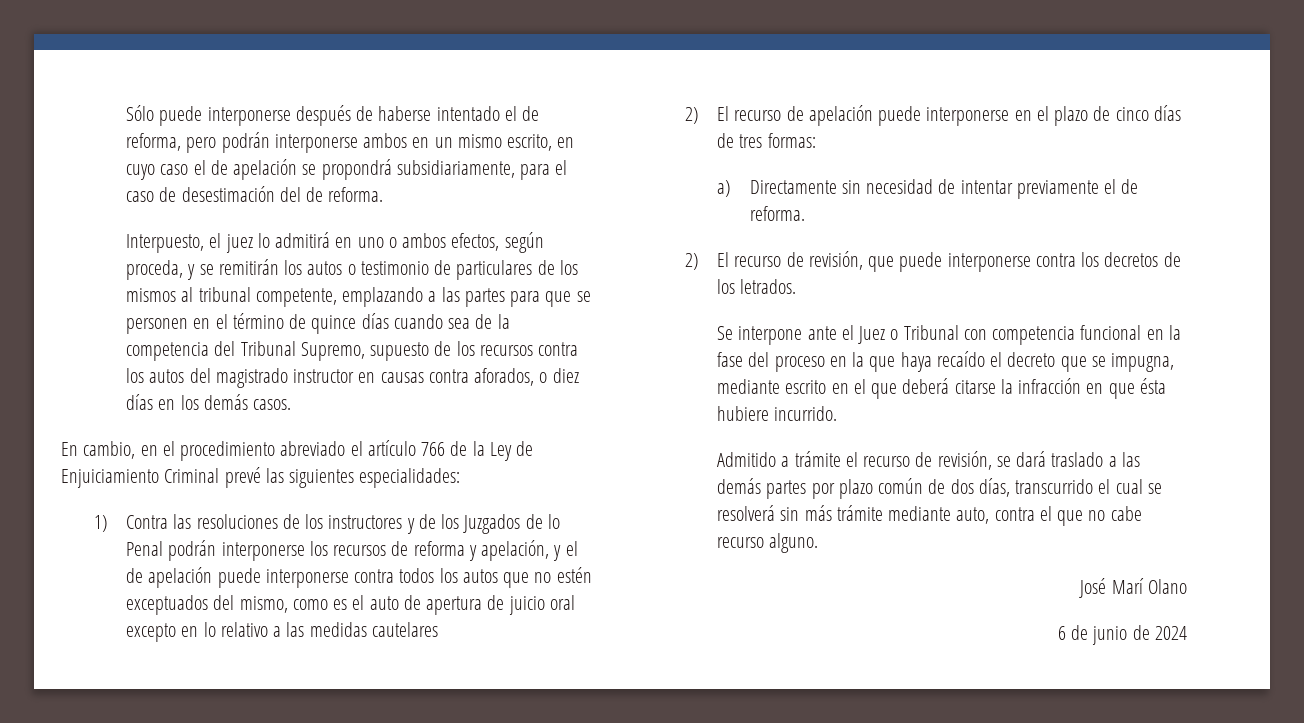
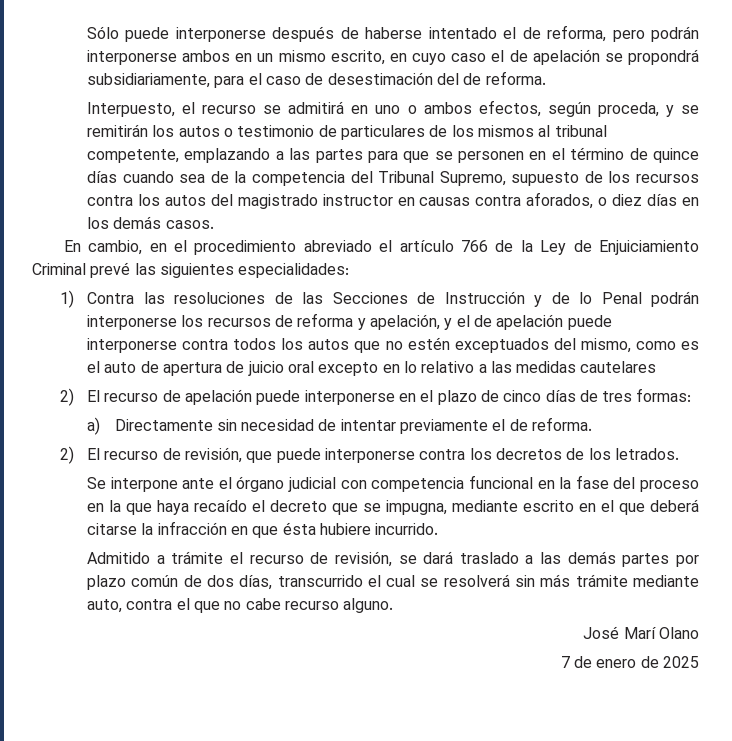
- Interpuesto, el juez lo admitirá en uno o ambos efectos, según proceda, y se remitirán los autos o testimonio de particulares de los mismos al tribunal competente, emplazando a las partes para que se personen en el término de quince días cuando sea de la competencia del Tribunal Supremo, supuesto de los recursos contra los autos del magistrado instructor en causas contra aforados, o diez días en los demás casos.
+ Interpuesto, el recurso se admitirá en uno o ambos efectos, según proceda, y se remitirán los autos o testimonio de particulares de los mismos al tribunal competente, emplazando a las partes para que se personen en el término de quince días cuando sea de la competencia del Tribunal Supremo, supuesto de los recursos contra los autos del magistrado instructor en causas contra aforados, o diez días en los demás casos.
- 1) Contra las resoluciones de los instructores y de los Juzgados de lo Penal podrán interponerse los recursos de reforma y apelación, y el de apelación puede interponerse contra todos los autos que no estén exceptuados del mismo, como es el auto de apertura de juicio oral excepto en lo relativo a las medidas cautelares
+ 1) Contra las resoluciones de las Secciones de Instrucción y de lo Penal podrán interponerse los recursos de reforma y apelación, y el de apelación puede interponerse contra todos los autos que no estén exceptuados del mismo, como es el auto de apertura de juicio oral excepto en lo relativo a las medidas cautelares
- Se interpone ante el Juez o Tribunal con competencia funcional en la fase del proceso en la que haya recaído el decreto que se impugna, mediante escrito en el que deberá citarse la infracción en que ésta hubiere incurrido.
+ Se interpone ante el órgano judicial con competencia funcional en la fase del proceso en la que haya recaído el decreto que se impugna, mediante escrito en el que deberá citarse la infracción en que ésta hubiere incurrido.
- 6 de junio de 2024
+ 7 de enero de 2025

